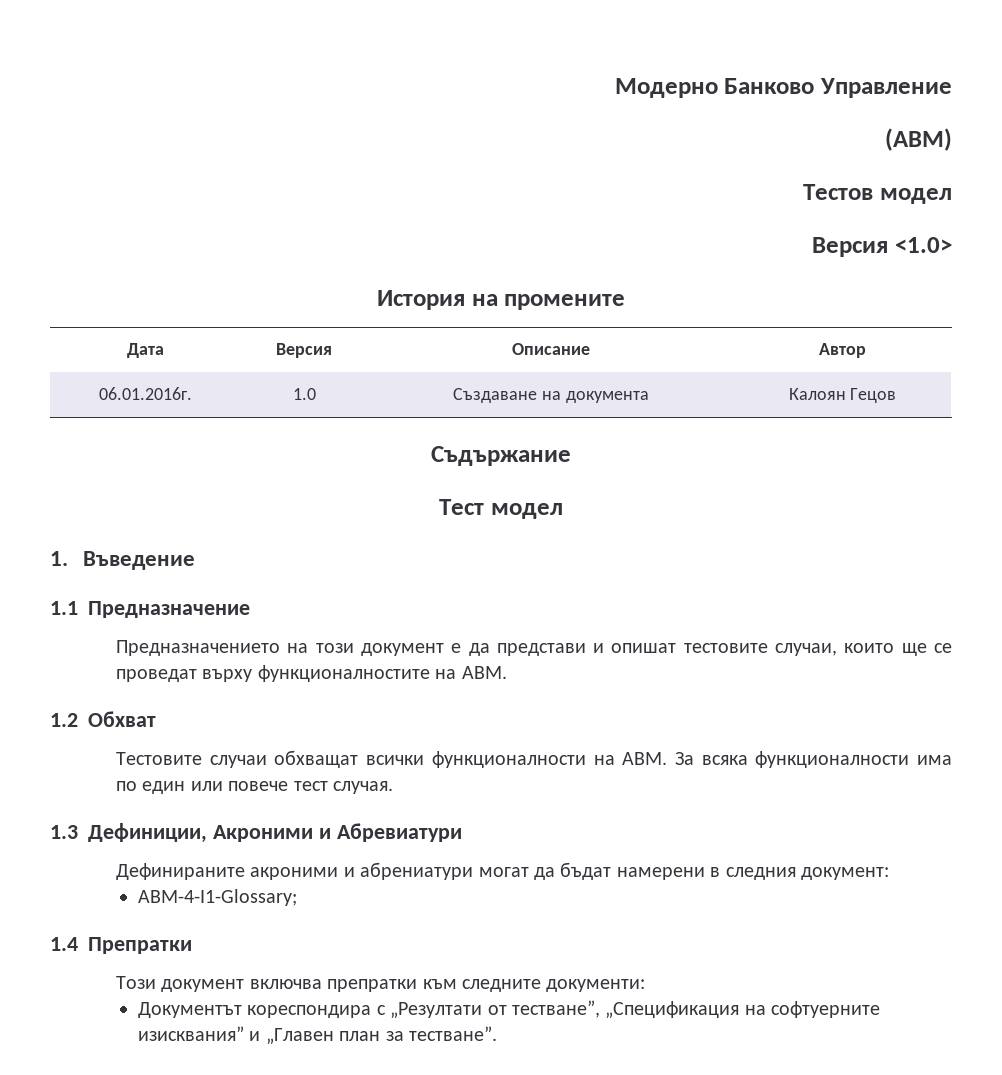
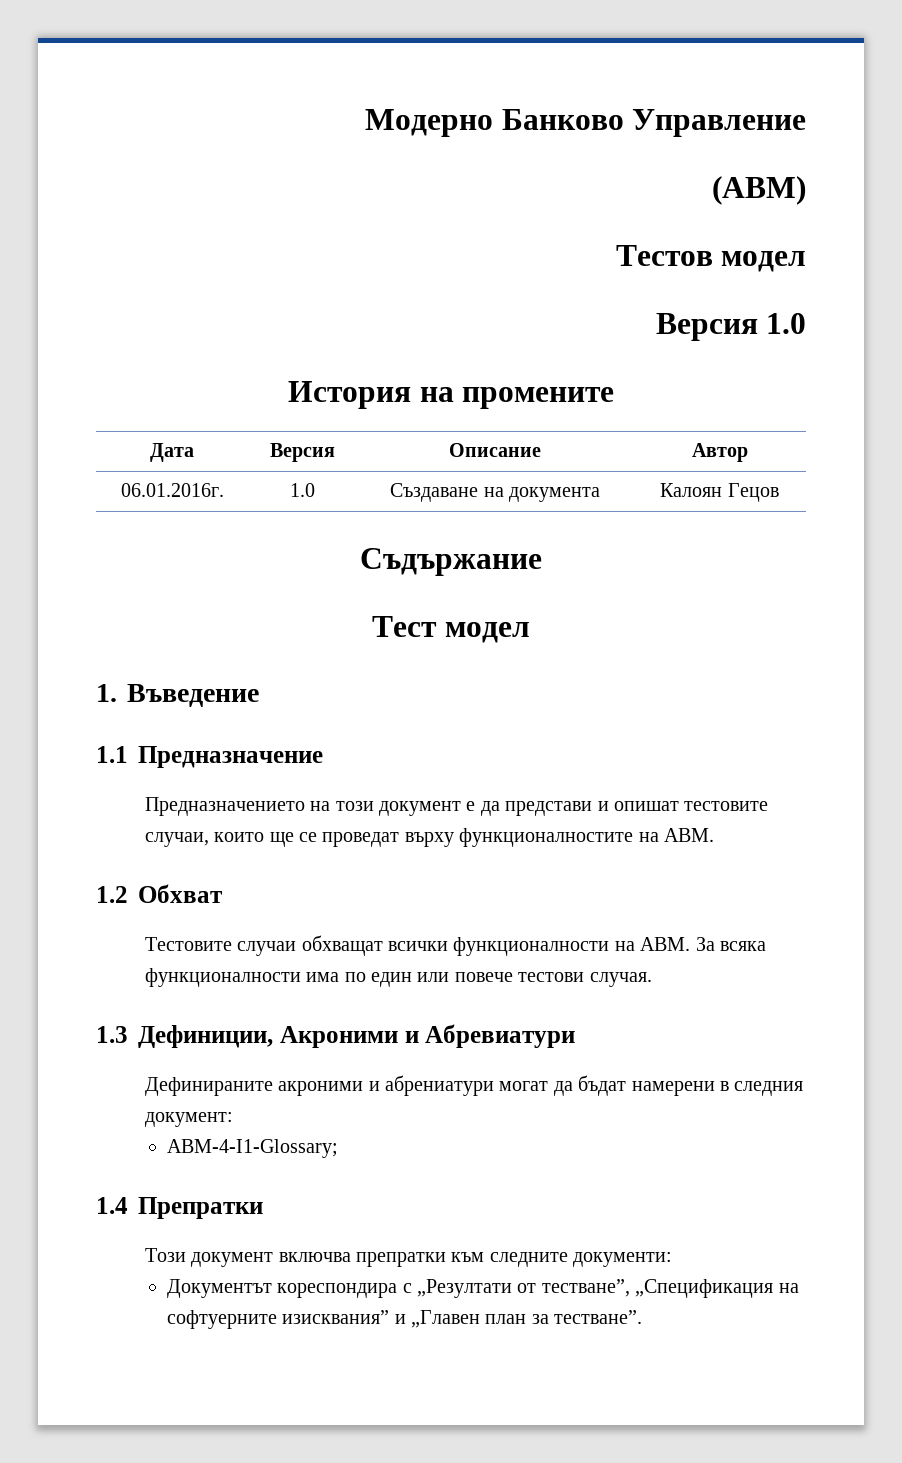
- Версия <1.0>
+ Версия 1.0
- Тестовите случаи обхващат всички функционалности на ABM. За всяка функционалности има по един или повече тест случая.
+ Тестовите случаи обхващат всички функционалности на ABM. За всяка функционалности има по един или повече тестови случая.

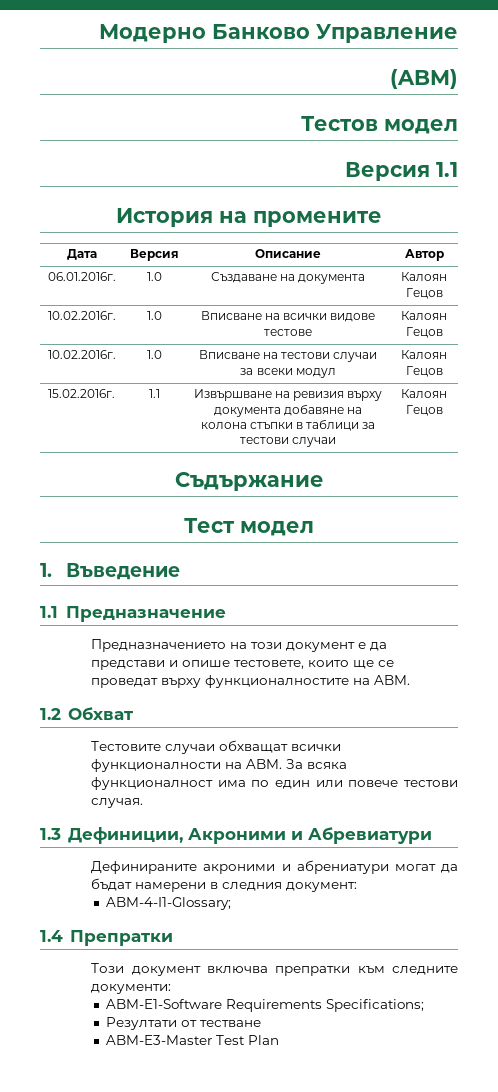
- Версия 1.0
+ Версия 1.1
+ 10.02.2016г. | 1.0 | Вписване на всички видове тестове | Калоян Гецов
+ 10.02.2016г. | 1.0 | Вписване на тестови случаи за всеки модул | Калоян Гецов
+ 15.02.2016г. | 1.1 | Извършване на ревизия върху документа добавяне на колона стъпки в таблици за тестови случаи | Калоян Гецов
- Предназначението на този документ е да представи и опишат тестовите случаи, които ще се проведат върху функционалностите на ABM.
+ Предназначението на този документ е да представи и опише тестовете, които ще се проведат върху функционалностите на ABM.
- Тестовите случаи обхващат всички функционалности на ABM. За всяка функционалности има по един или повече тестови случая.
+ Тестовите случаи обхващат всички функционалности на ABM. За всяка функционалност има по един или повече тестови случая.
- Документът кореспондира с „Резултати от тестване”, „Спецификация на софтуерните изисквания” и „Главен план за тестване”.
+ ABM-E1-Software Requirements Specifications;
+ Резултати от тестване
+ ABM-E3-Master Test Plan

